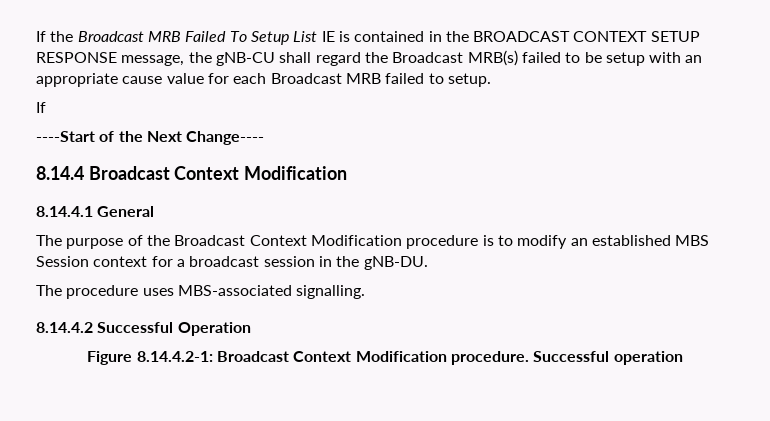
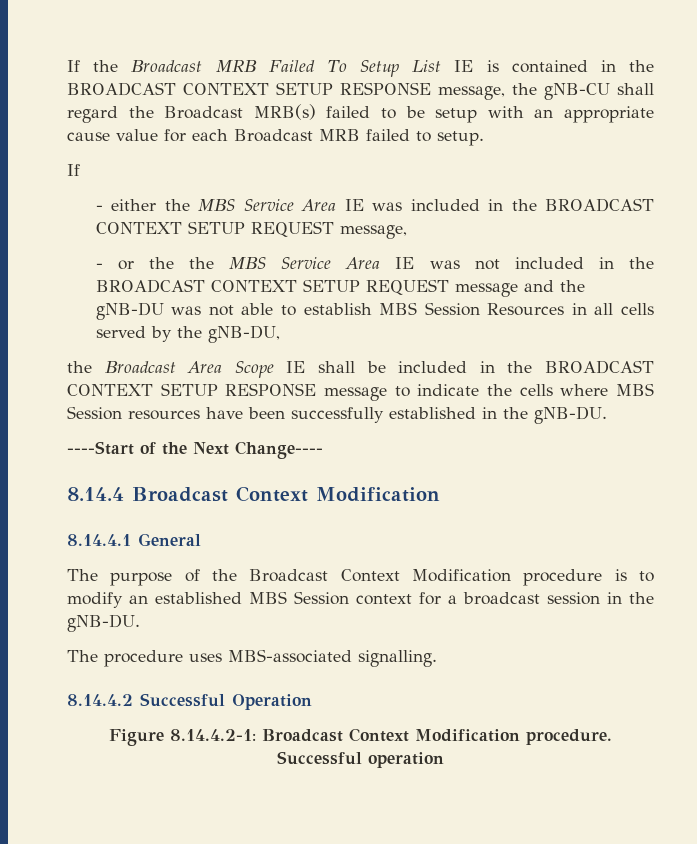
+ - either the MBS Service Area IE was included in the BROADCAST CONTEXT SETUP REQUEST message,
+ - or the the MBS Service Area IE was not included in the BROADCAST CONTEXT SETUP REQUEST message and the gNB-DU was not able to establish MBS Session Resources in all cells served by the gNB-DU,
+ the Broadcast Area Scope IE shall be included in the BROADCAST CONTEXT SETUP RESPONSE message to indicate the cells where MBS Session resources have been successfully established in the gNB-DU.

